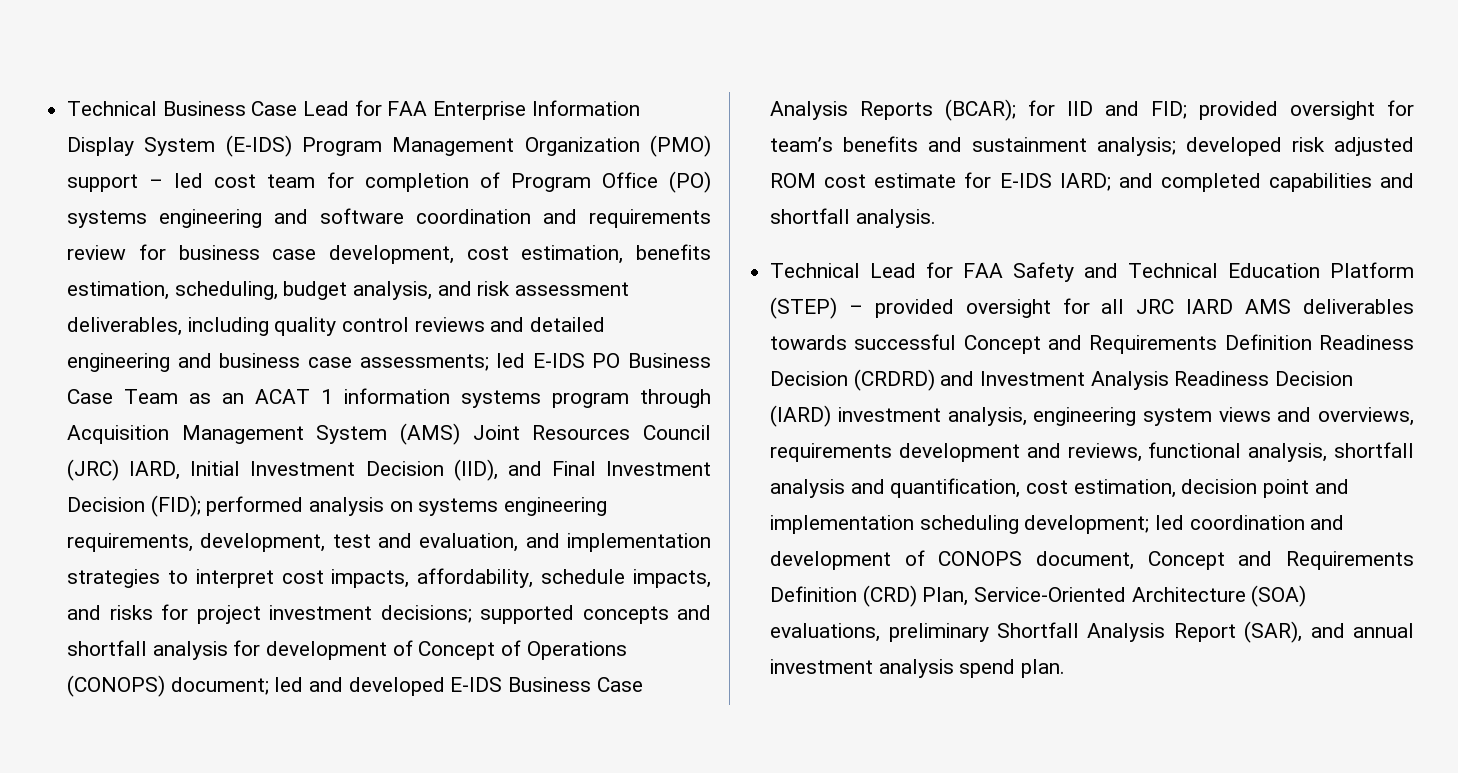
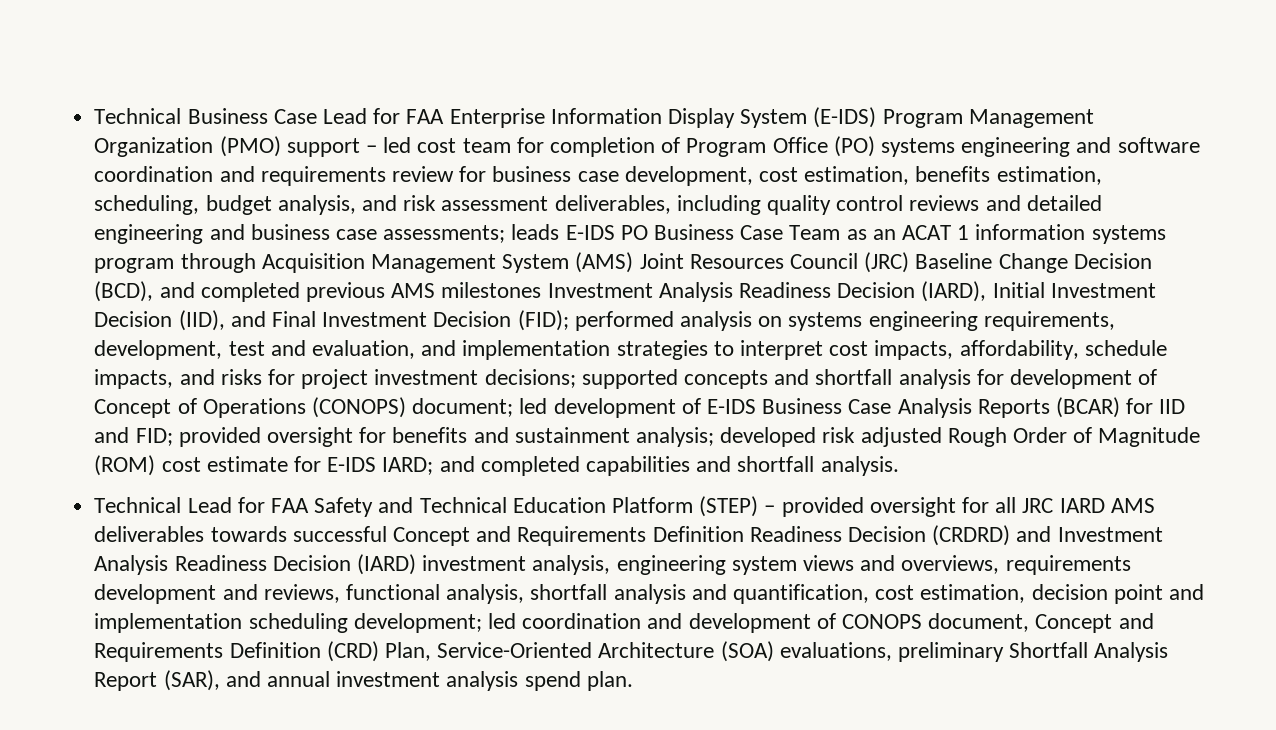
- led E-IDS PO Business Case Team as an ACAT 1 information systems program through Acquisition Management System (AMS) Joint Resources Council (JRC) IARD, Initial Investment Decision (IID), and Final Investment Decision (FID);
+ leads E-IDS PO Business Case Team as an ACAT 1 information systems program through Acquisition Management System (AMS) Joint Resources Council (JRC) Baseline Change Decision (BCD), and completed previous AMS milestones Investment Analysis Readiness Decision (IARD), Initial Investment Decision (IID), and Final Investment Decision (FID);
- led and developed E-IDS Business Case Analysis Reports (BCAR); for IID and FID;
+ led development of E-IDS Business Case Analysis Reports (BCAR) for IID and FID;
- provided oversight for team’s benefits and sustainment analysis;
+ provided oversight for benefits and sustainment analysis;
- developed risk adjusted ROM cost estimate for E-IDS IARD;
+ developed risk adjusted Rough Order of Magnitude (ROM) cost estimate for E-IDS IARD;

